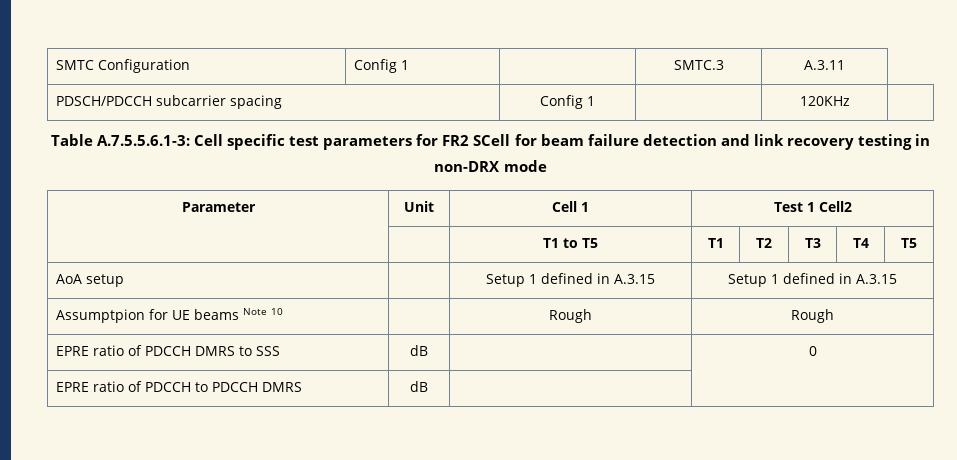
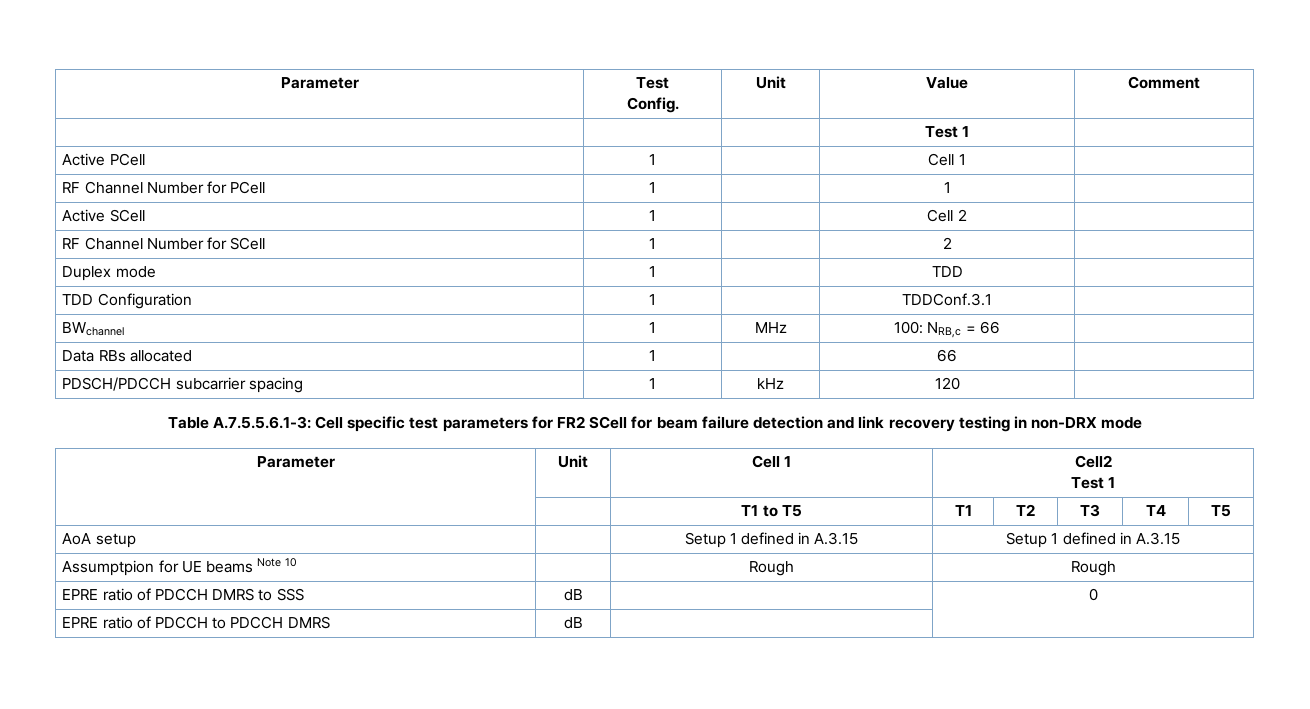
- SMTC Configuration | Config 1 | | SMTC.3 | A.3.11
+ Parameter | Test
+ Config. | Unit | Value | Comment
+ | | | Test 1 |
+ Active PCell | 1 | | Cell 1 |
+ RF Channel Number for PCell | 1 | | 1 |
+ Active SCell | 1 | | Cell 2 |
+ RF Channel Number for SCell | 1 | | 2 |
+ Duplex mode | 1 | | TDD |
+ TDD Configuration | 1 | | TDDConf.3.1 |
+ BWchannel | 1 | MHz | 100: NRB,c = 66 |
+ Data RBs allocated | 1 | | 66 |
- PDSCH/PDCCH subcarrier spacing | Config 1 | | 120KHz |
+ PDSCH/PDCCH subcarrier spacing | 1 | kHz | 120 |
- Parameter | Unit | Cell 1 | Test 1 Cell2
+ Parameter | Unit | Cell 1 | Cell2
+ Test 1

